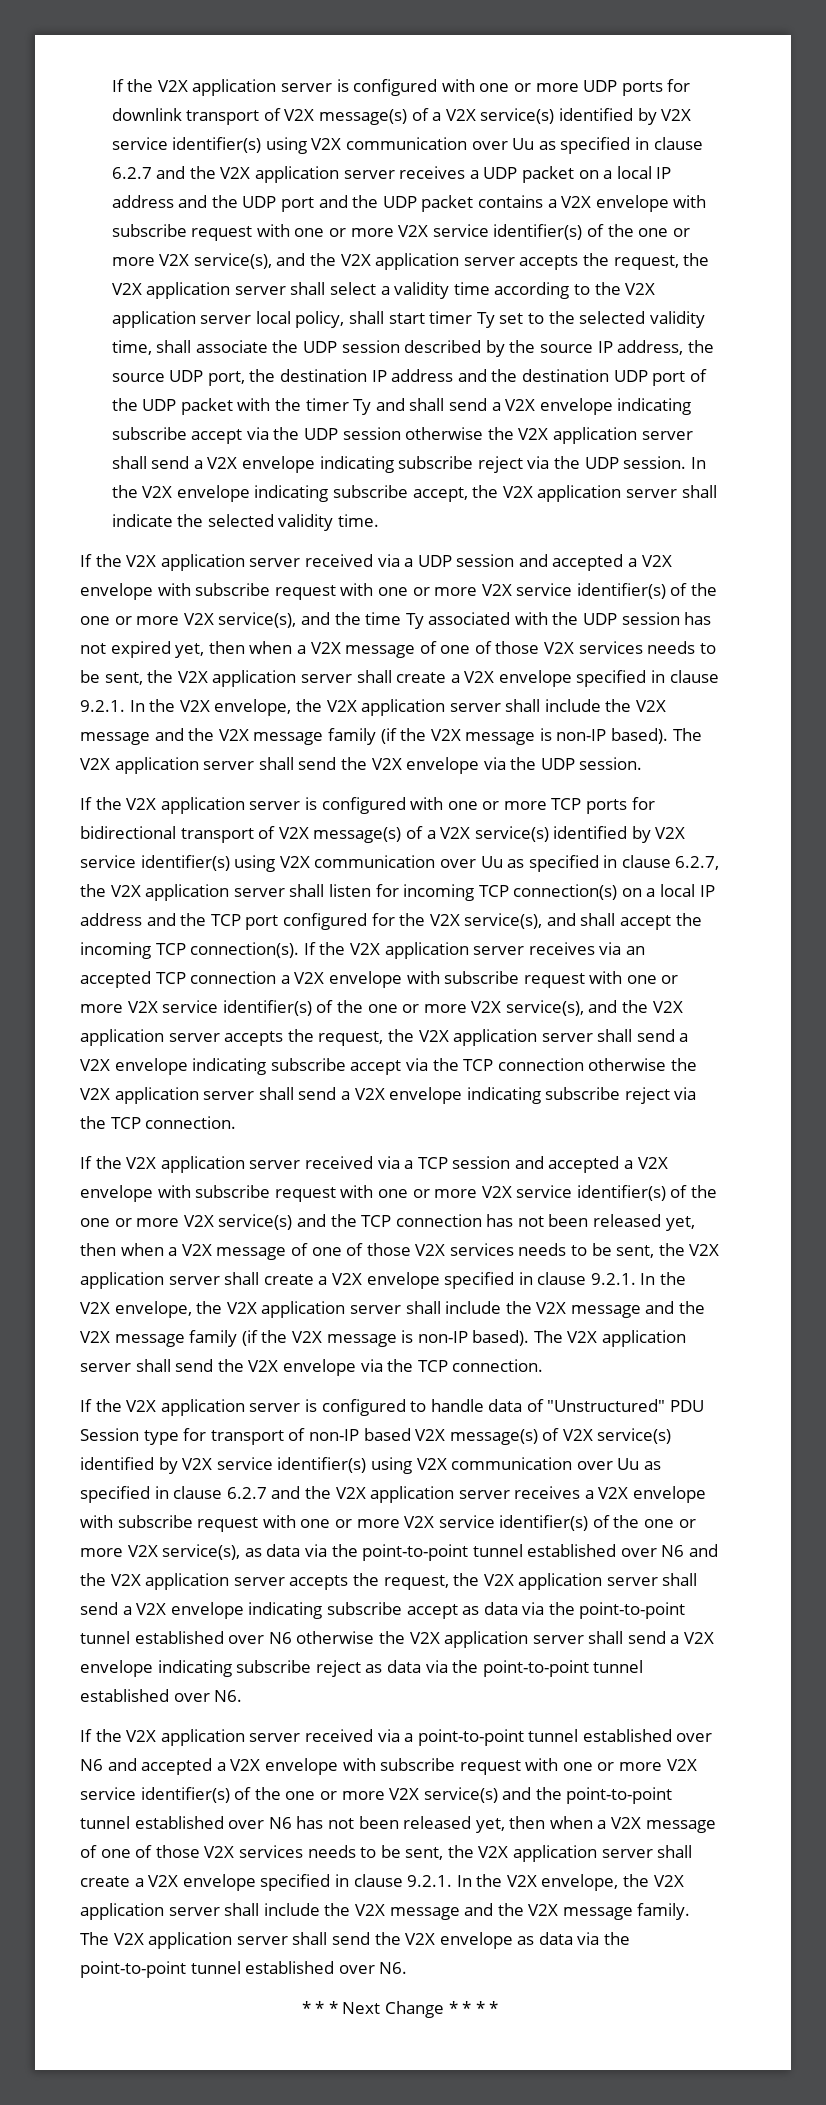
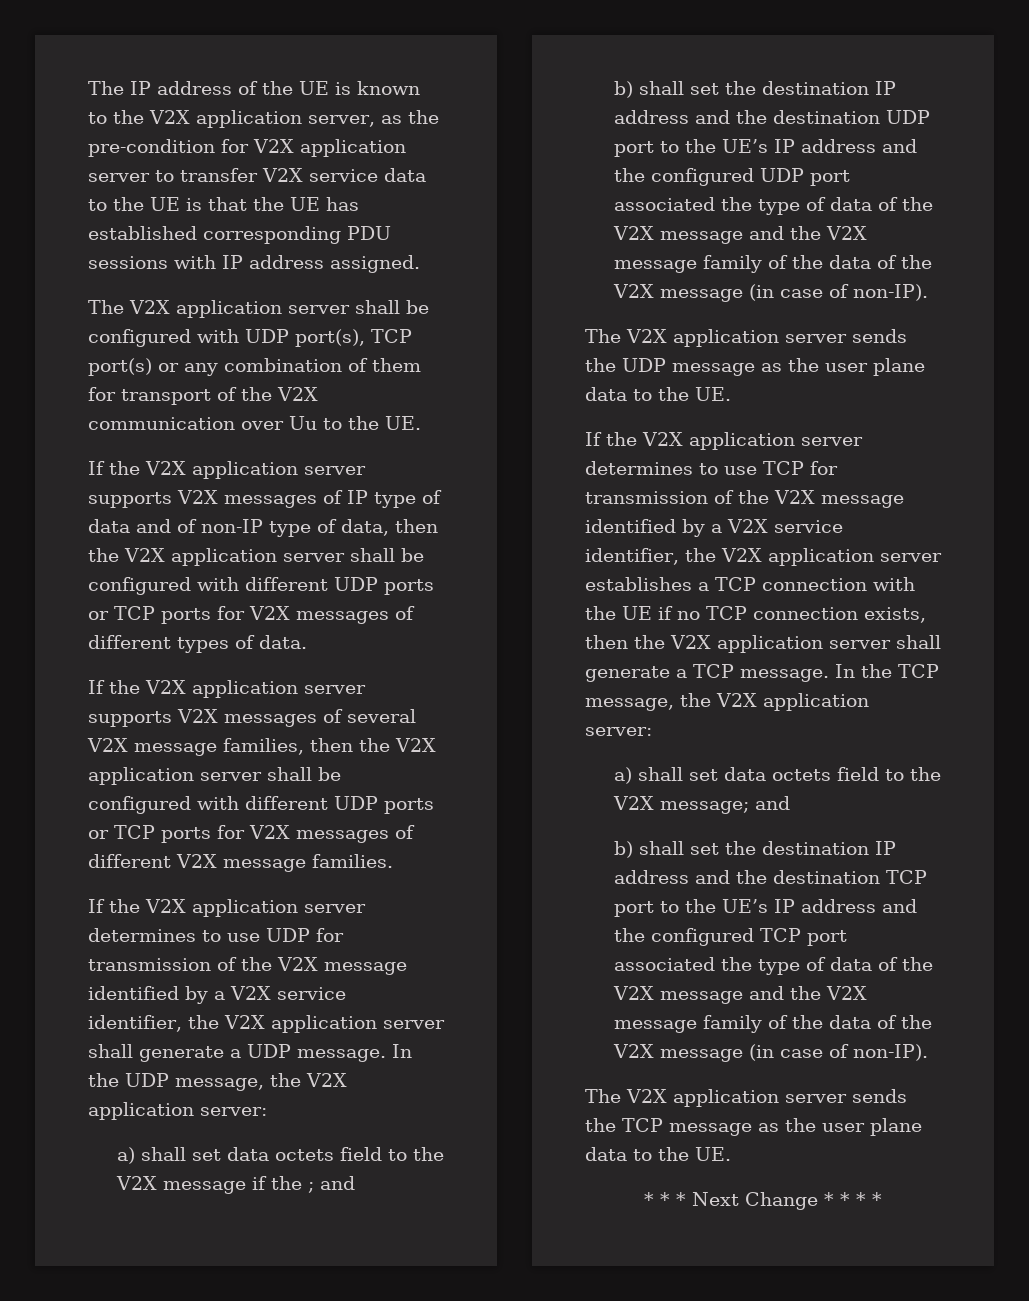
- If the V2X application server is configured with one or more UDP ports for downlink transport of V2X message(s) of a V2X service(s) identified by V2X service identifier(s) using V2X communication over Uu as specified in clause 6.2.7 and the V2X application server receives a UDP packet on a local IP address and the UDP port and the UDP packet contains a V2X envelope with subscribe request with one or more V2X service identifier(s) of the one or more V2X service(s), and the V2X application server accepts the request, the V2X application server shall select a validity time according to the V2X application server local policy, shall start timer Ty set to the selected validity time, shall associate the UDP session described by the source IP address, the source UDP port, the destination IP address and the destination UDP port of the UDP packet with the timer Ty and shall send a V2X envelope indicating subscribe accept via the UDP session otherwise the V2X application server shall send a V2X envelope indicating subscribe reject via the UDP session. In the V2X envelope indicating subscribe accept, the V2X application server shall indicate the selected validity time.
- If the V2X application server received via a UDP session and accepted a V2X envelope with subscribe request with one or more V2X service identifier(s) of the one or more V2X service(s), and the time Ty associated with the UDP session has not expired yet, then when a V2X message of one of those V2X services needs to be sent, the V2X application server shall create a V2X envelope specified in clause 9.2.1. In the V2X envelope, the V2X application server shall include the V2X message and the V2X message family (if the V2X message is non-IP based). The V2X application server shall send the V2X envelope via the UDP session.
- If the V2X application server is configured with one or more TCP ports for bidirectional transport of V2X message(s) of a V2X service(s) identified by V2X service identifier(s) using V2X communication over Uu as specified in clause 6.2.7, the V2X application server shall listen for incoming TCP connection(s) on a local IP address and the TCP port configured for the V2X service(s), and shall accept the incoming TCP connection(s). If the V2X application server receives via an accepted TCP connection a V2X envelope with subscribe request with one or more V2X service identifier(s) of the one or more V2X service(s), and the V2X application server accepts the request, the V2X application server shall send a V2X envelope indicating subscribe accept via the TCP connection otherwise the V2X application server shall send a V2X envelope indicating subscribe reject via the TCP connection.
- If the V2X application server received via a TCP session and accepted a V2X envelope with subscribe request with one or more V2X service identifier(s) of the one or more V2X service(s) and the TCP connection has not been released yet, then when a V2X message of one of those V2X services needs to be sent, the V2X application server shall create a V2X envelope specified in clause 9.2.1. In the V2X envelope, the V2X application server shall include the V2X message and the V2X message family (if the V2X message is non-IP based). The V2X application server shall send the V2X envelope via the TCP connection.
- If the V2X application server is configured to handle data of "Unstructured" PDU Session type for transport of non-IP based V2X message(s) of V2X service(s) identified by V2X service identifier(s) using V2X communication over Uu as specified in clause 6.2.7 and the V2X application server receives a V2X envelope with subscribe request with one or more V2X service identifier(s) of the one or more V2X service(s), as data via the point-to-point tunnel established over N6 and the V2X application server accepts the request, the V2X application server shall send a V2X envelope indicating subscribe accept as data via the point-to-point tunnel established over N6 otherwise the V2X application server shall send a V2X envelope indicating subscribe reject as data via the point-to-point tunnel established over N6.
- If the V2X application server received via a point-to-point tunnel established over N6 and accepted a V2X envelope with subscribe request with one or more V2X service identifier(s) of the one or more V2X service(s) and the point-to-point tunnel established over N6 has not been released yet, then when a V2X message of one of those V2X services needs to be sent, the V2X application server shall create a V2X envelope specified in clause 9.2.1. In the V2X envelope, the V2X application server shall include the V2X message and the V2X message family. The V2X application server shall send the V2X envelope as data via the point-to-point tunnel established over N6.
+ The IP address of the UE is known to the V2X application server, as the pre-condition for V2X application server to transfer V2X service data to the UE is that the UE has established corresponding PDU sessions with IP address assigned.
+ The V2X application server shall be configured with UDP port(s), TCP port(s) or any combination of them for transport of the V2X communication over Uu to the UE.
+ If the V2X application server supports V2X messages of IP type of data and of non-IP type of data, then the V2X application server shall be configured with different UDP ports or TCP ports for V2X messages of different types of data.
+ If the V2X application server supports V2X messages of several V2X message families, then the V2X application server shall be configured with different UDP ports or TCP ports for V2X messages of different V2X message families.
+ If the V2X application server determines to use UDP for transmission of the V2X message identified by a V2X service identifier, the V2X application server shall generate a UDP message. In the UDP message, the V2X application server:
+ a) shall set data octets field to the V2X message if the ; and
+ b) shall set the destination IP address and the destination UDP port to the UE’s IP address and the configured UDP port associated the type of data of the V2X message and the V2X message family of the data of the V2X message (in case of non-IP).
+ The V2X application server sends the UDP message as the user plane data to the UE.
+ If the V2X application server determines to use TCP for transmission of the V2X message identified by a V2X service identifier, the V2X application server establishes a TCP connection with the UE if no TCP connection exists, then the V2X application server shall generate a TCP message. In the TCP message, the V2X application server:
+ a) shall set data octets field to the V2X message; and
+ b) shall set the destination IP address and the destination TCP port to the UE’s IP address and the configured TCP port associated the type of data of the V2X message and the V2X message family of the data of the V2X message (in case of non-IP).
+ The V2X application server sends the TCP message as the user plane data to the UE.

